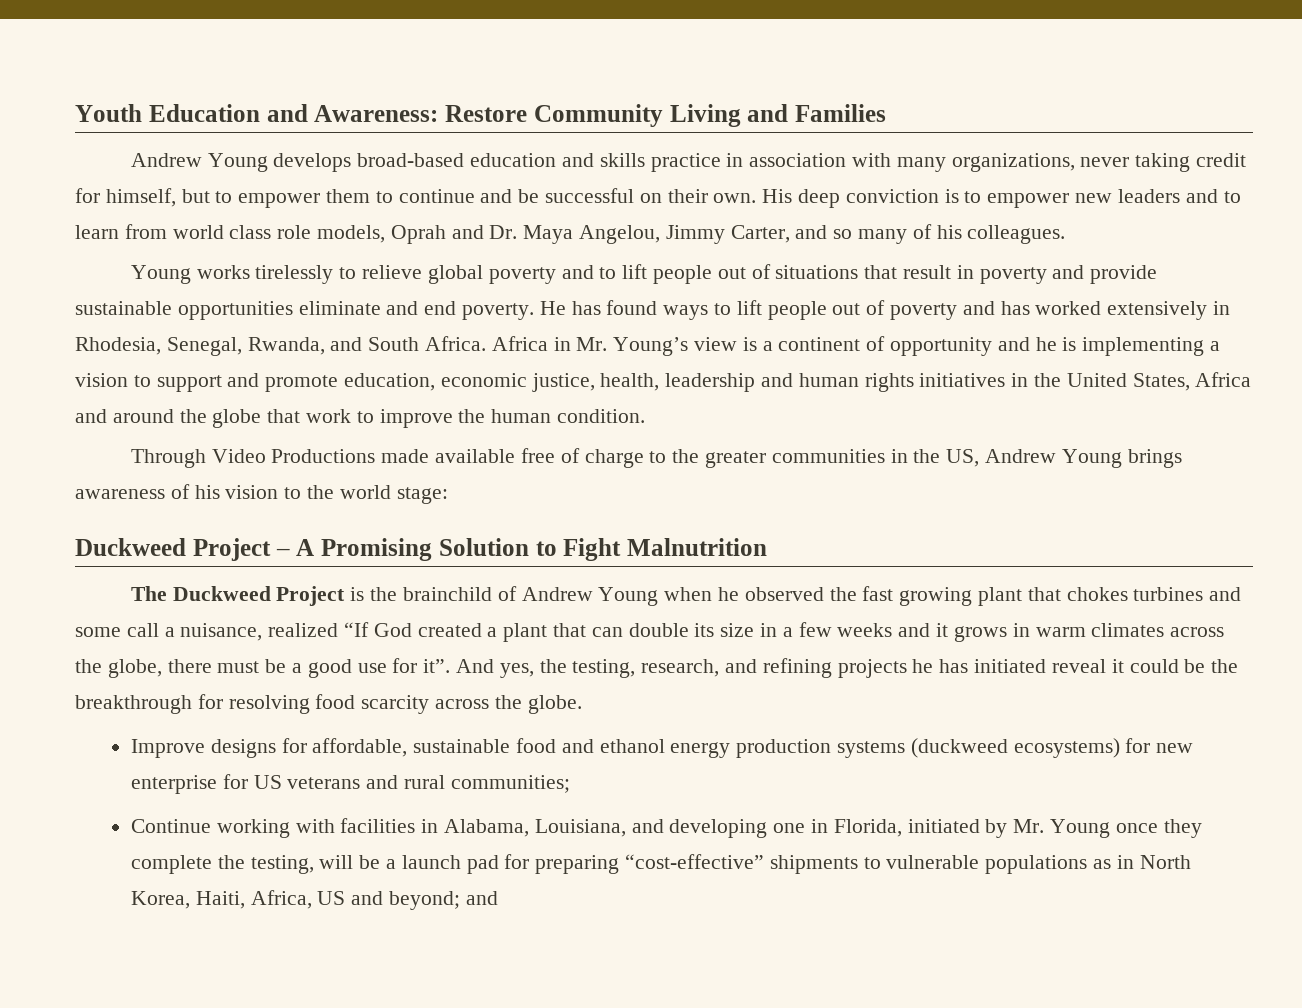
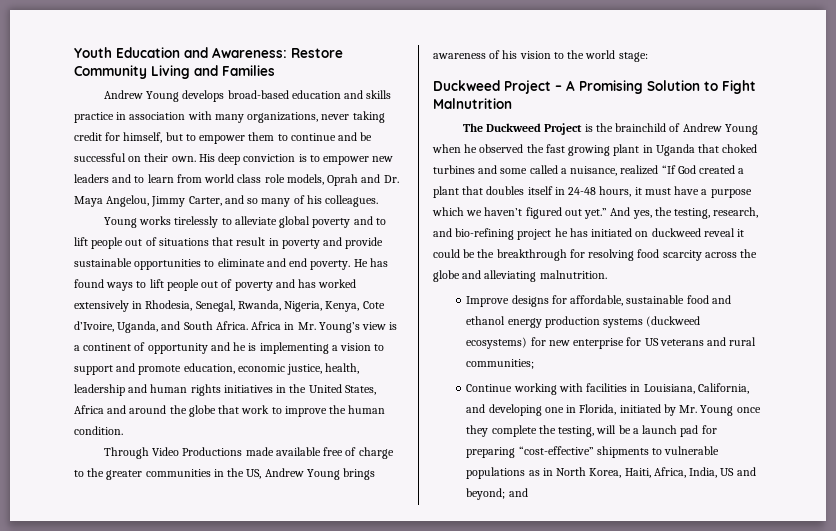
- Young works tirelessly to relieve global poverty and to lift people out of situations that result in poverty and provide sustainable opportunities eliminate and end poverty.
+ Young works tirelessly to alleviate global poverty and to lift people out of situations that result in poverty and provide sustainable opportunities to eliminate and end poverty.
- He has found ways to lift people out of poverty and has worked extensively in Rhodesia, Senegal, Rwanda, and South Africa.
+ He has found ways to lift people out of poverty and has worked extensively in Rhodesia, Senegal, Rwanda, Nigeria, Kenya, Cote d’Ivoire, Uganda, and South Africa.
- The Duckweed Project is the brainchild of Andrew Young when he observed the fast growing plant that chokes turbines and some call a nuisance, realized “If God created a plant that can double its size in a few weeks and it grows in warm climates across the globe, there must be a good use for it”.
+ The Duckweed Project is the brainchild of Andrew Young when he observed the fast growing plant in Uganda that choked turbines and some called a nuisance, realized “If God created a plant that doubles itself in 24-48 hours, it must have a purpose which we haven’t figured out yet.”
- And yes, the testing, research, and refining projects he has initiated reveal it could be the breakthrough for resolving food scarcity across the globe.
+ And yes, the testing, research, and bio-refining project he has initiated on duckweed reveal it could be the breakthrough for resolving food scarcity across the globe and alleviating malnutrition.
- Continue working with facilities in Alabama, Louisiana, and developing one in Florida, initiated by Mr. Young once they complete the testing, will be a launch pad for preparing “cost-effective” shipments to vulnerable populations as in North Korea, Haiti, Africa, US and beyond; and
+ Continue working with facilities in Louisiana, California, and developing one in Florida, initiated by Mr. Young once they complete the testing, will be a launch pad for preparing “cost-effective” shipments to vulnerable populations as in North Korea, Haiti, Africa, India, US and beyond; and

